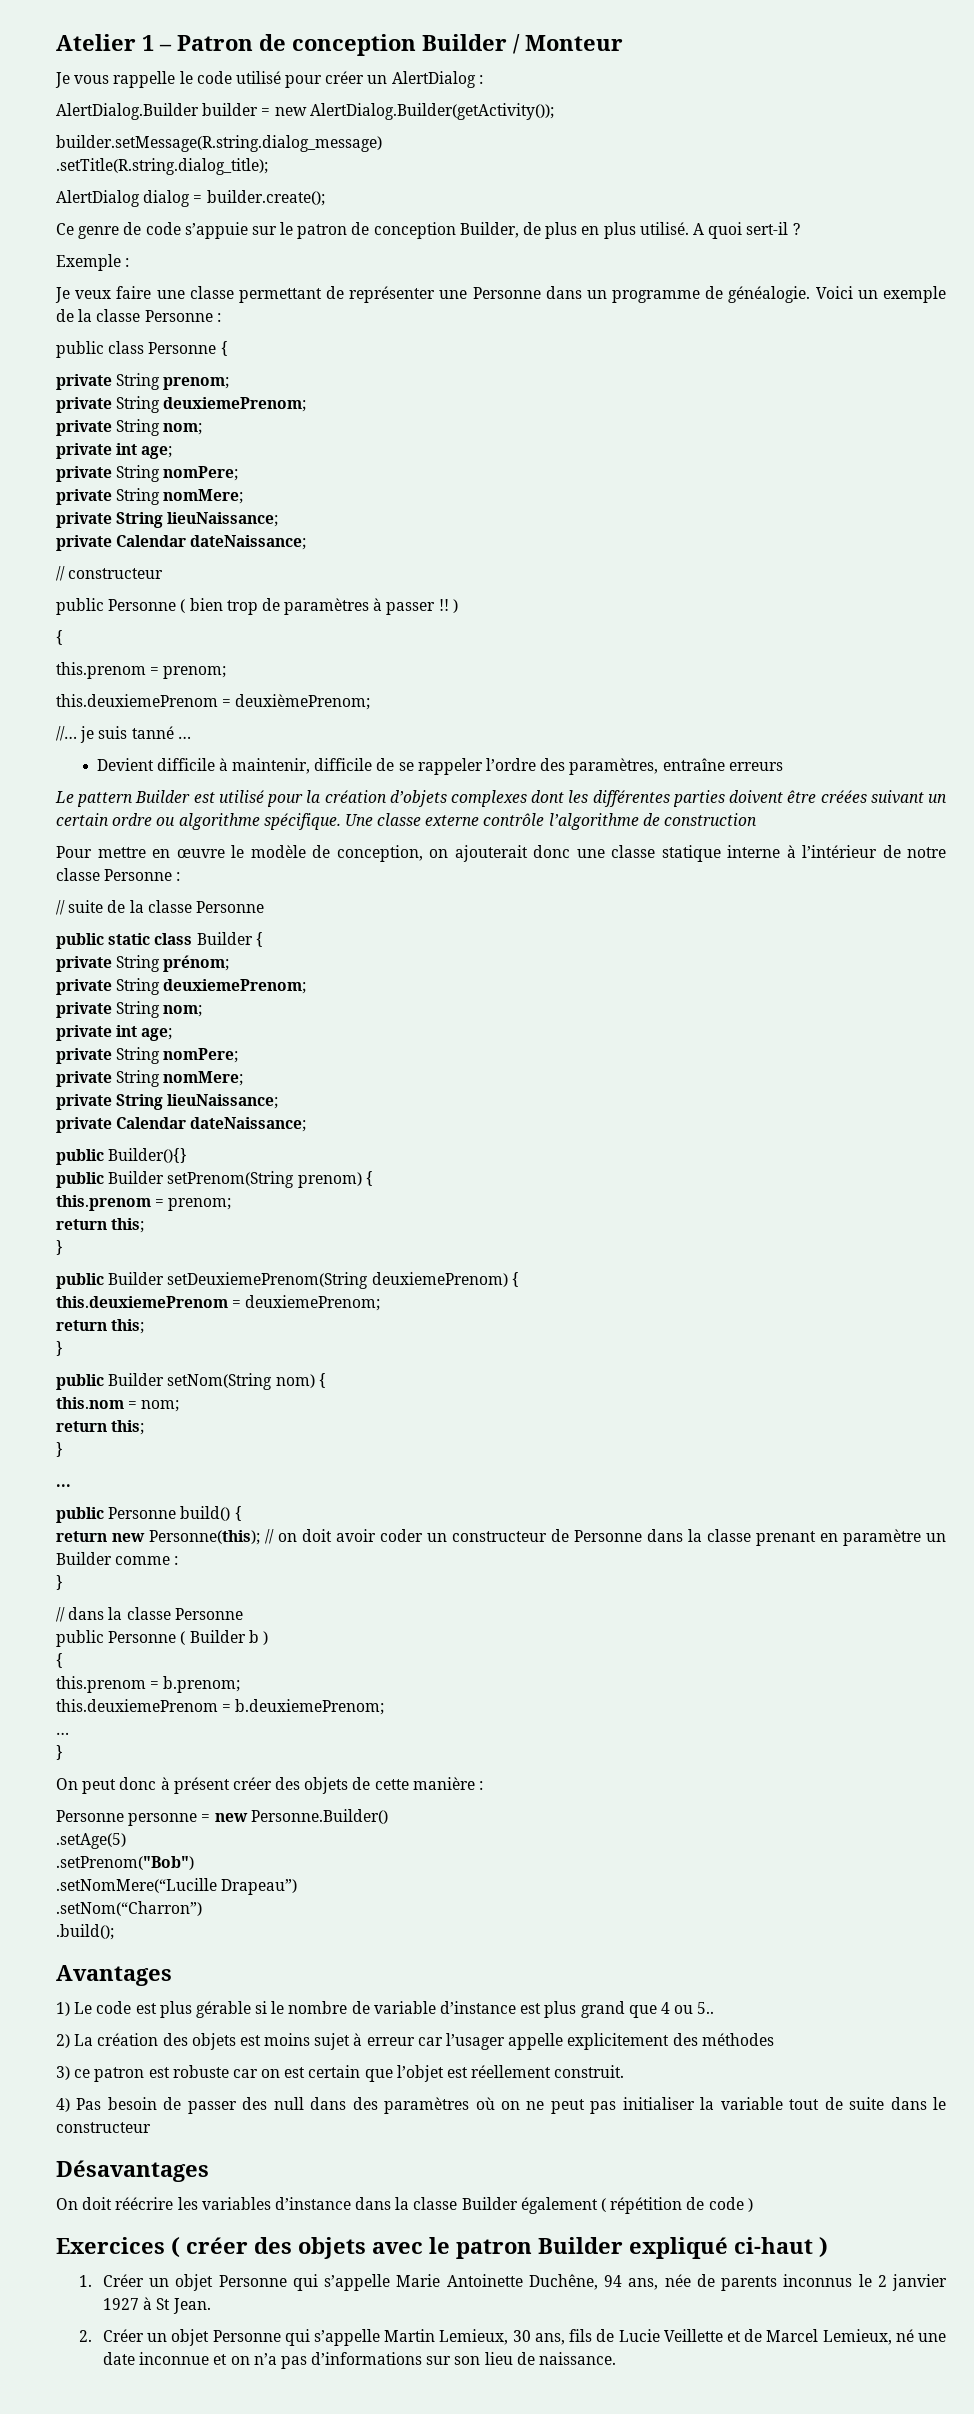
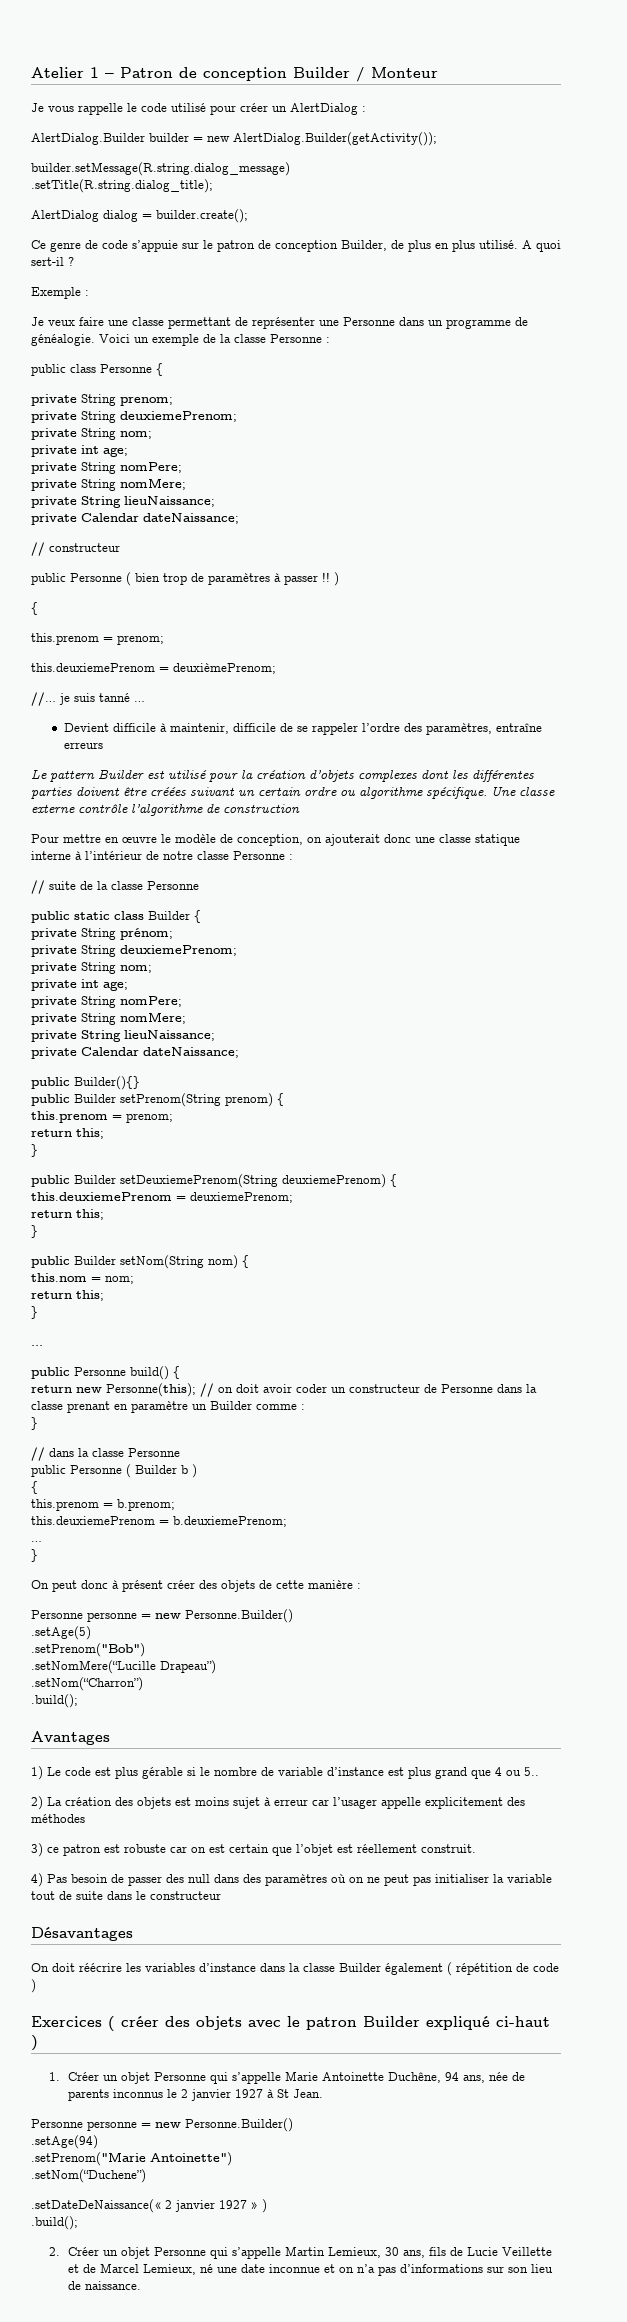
  1. Créer un objet Personne qui s’appelle Marie Antoinette Duchêne, 94 ans, née de parents inconnus le 2 janvier 1927 à St Jean.
+ Personne personne = new Personne.Builder()
+ .setAge(94)
+ .setPrenom("Marie Antoinette")
+ .setNom(“Duchene”)
+ .setDateDeNaissance(« 2 janvier 1927 » )
+ .build();

